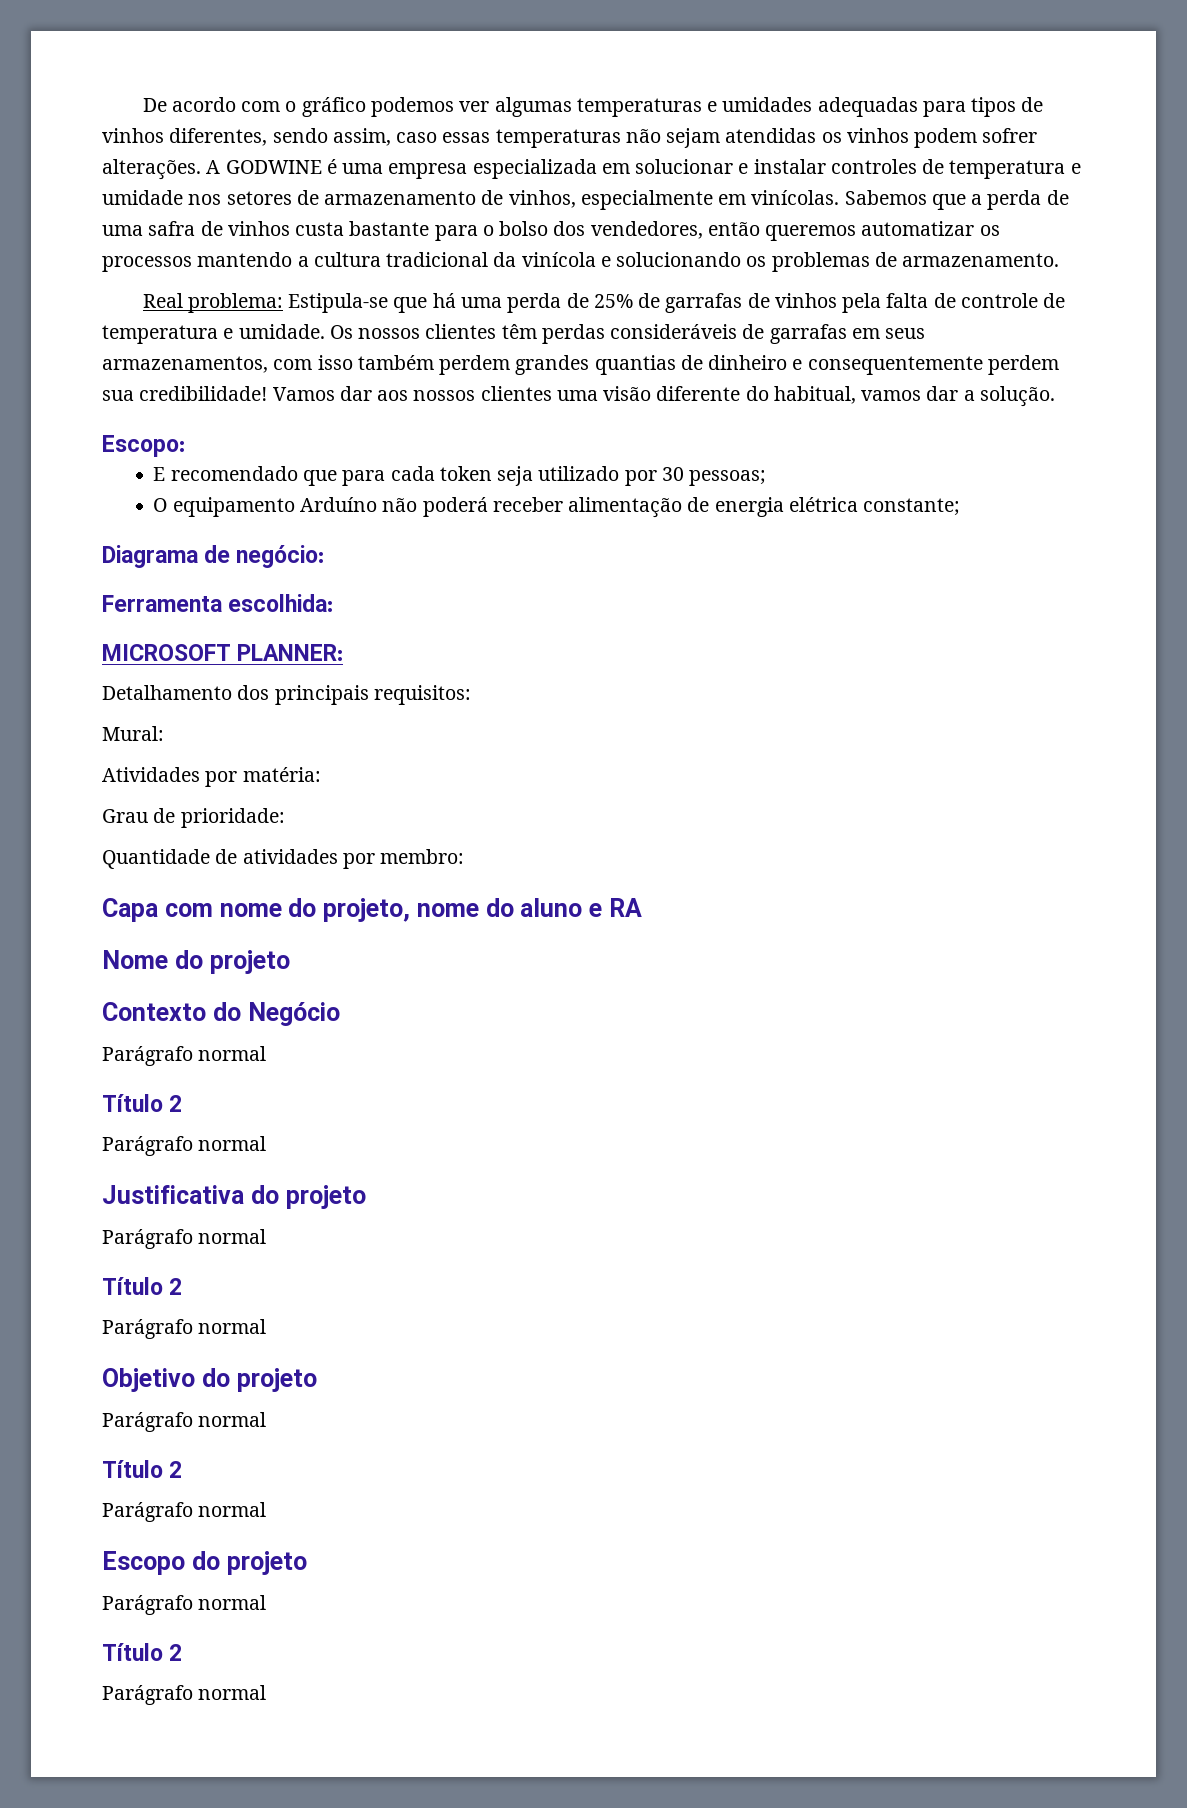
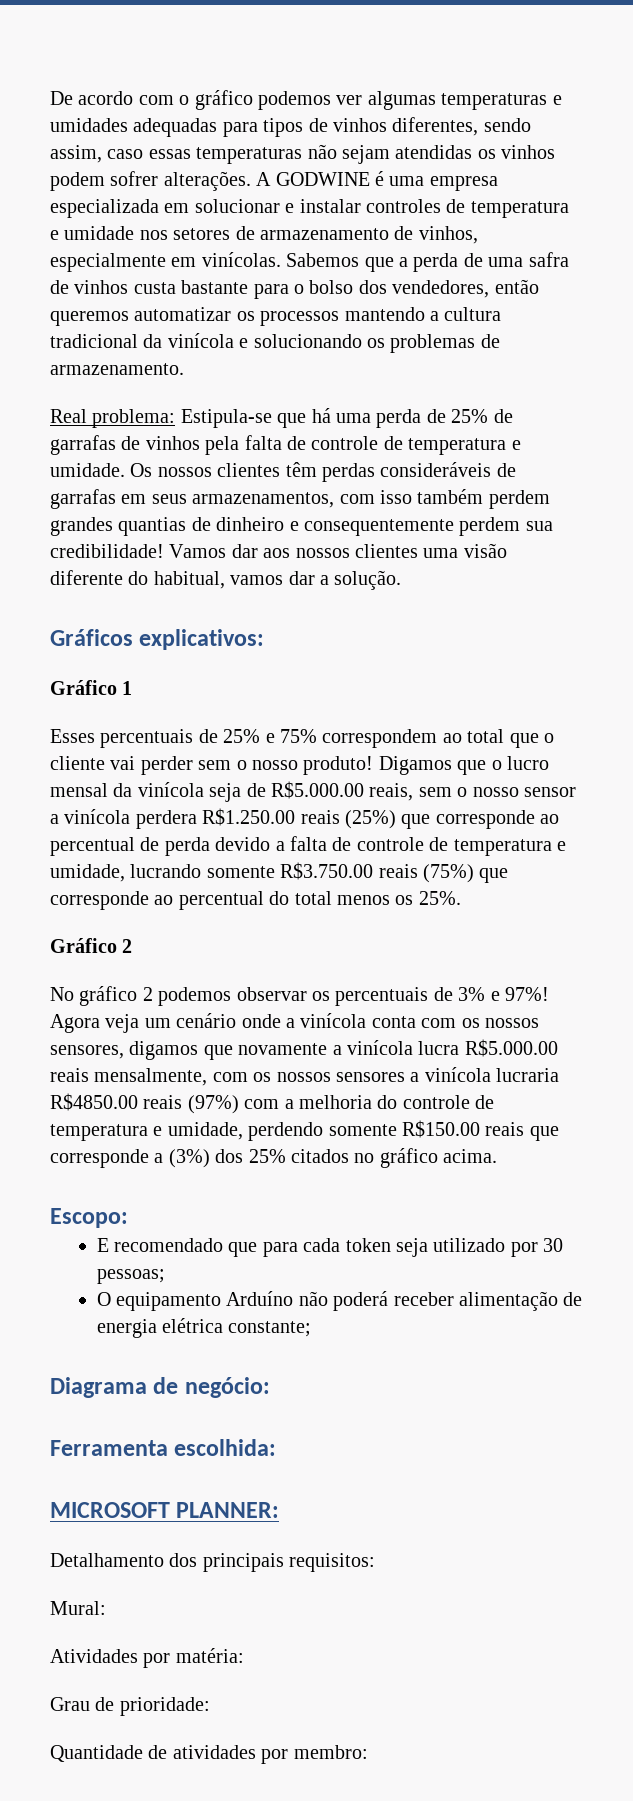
+ Gráficos explicativos:
+ Gráfico 1
+ Esses percentuais de 25% e 75% correspondem ao total que o cliente vai perder sem o nosso produto! Digamos que o lucro mensal da vinícola seja de R$5.000.00 reais, sem o nosso sensor a vinícola perdera R$1.250.00 reais (25%) que corresponde ao percentual de perda devido a falta de controle de temperatura e umidade, lucrando somente R$3.750.00 reais (75%) que corresponde ao percentual do total menos os 25%.
+ Gráfico 2
+ No gráfico 2 podemos observar os percentuais de 3% e 97%! Agora veja um cenário onde a vinícola conta com os nossos sensores, digamos que novamente a vinícola lucra R$5.000.00 reais mensalmente, com os nossos sensores a vinícola lucraria R$4850.00 reais (97%) com a melhoria do controle de temperatura e umidade, perdendo somente R$150.00 reais que corresponde a (3%) dos 25% citados no gráfico acima.
- Capa com nome do projeto, nome do aluno e RA
- Nome do projeto
- Contexto do Negócio
- Parágrafo normal
- Título 2
- Parágrafo normal
- Justificativa do projeto
- Parágrafo normal
- Título 2
- Parágrafo normal
- Objetivo do projeto
- Parágrafo normal
- Título 2
- Parágrafo normal
- Escopo do projeto
- Parágrafo normal
- Título 2
- Parágrafo normal

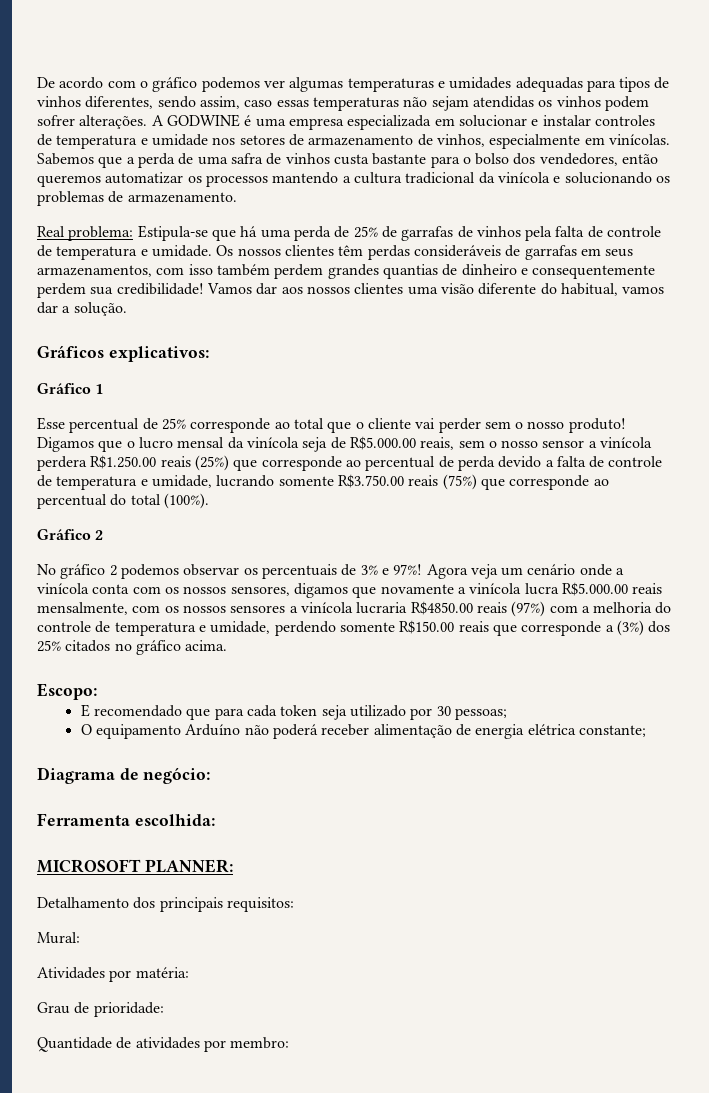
- Esses percentuais de 25% e 75% correspondem ao total que o cliente vai perder sem o nosso produto!
+ Esse percentual de 25% corresponde ao total que o cliente vai perder sem o nosso produto!
- Digamos que o lucro mensal da vinícola seja de R$5.000.00 reais, sem o nosso sensor a vinícola perdera R$1.250.00 reais (25%) que corresponde ao percentual de perda devido a falta de controle de temperatura e umidade, lucrando somente R$3.750.00 reais (75%) que corresponde ao percentual do total menos os 25%.
+ Digamos que o lucro mensal da vinícola seja de R$5.000.00 reais, sem o nosso sensor a vinícola perdera R$1.250.00 reais (25%) que corresponde ao percentual de perda devido a falta de controle de temperatura e umidade, lucrando somente R$3.750.00 reais (75%) que corresponde ao percentual do total (100%).

